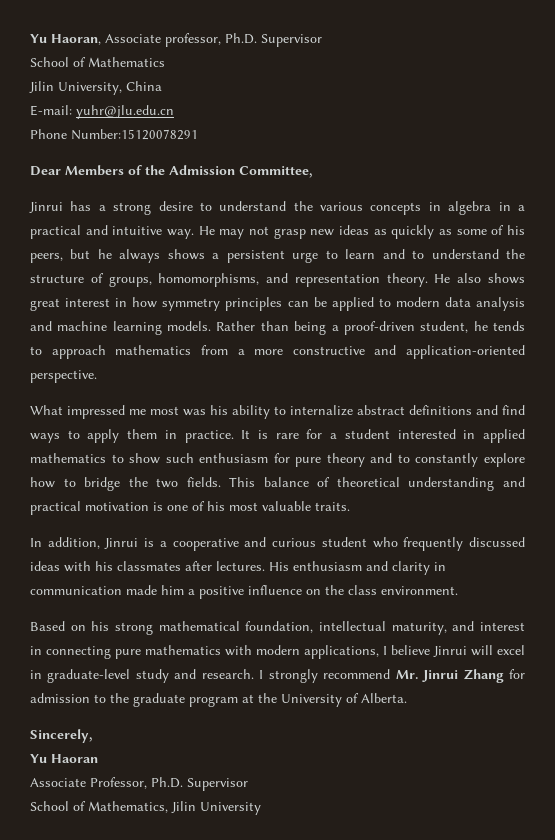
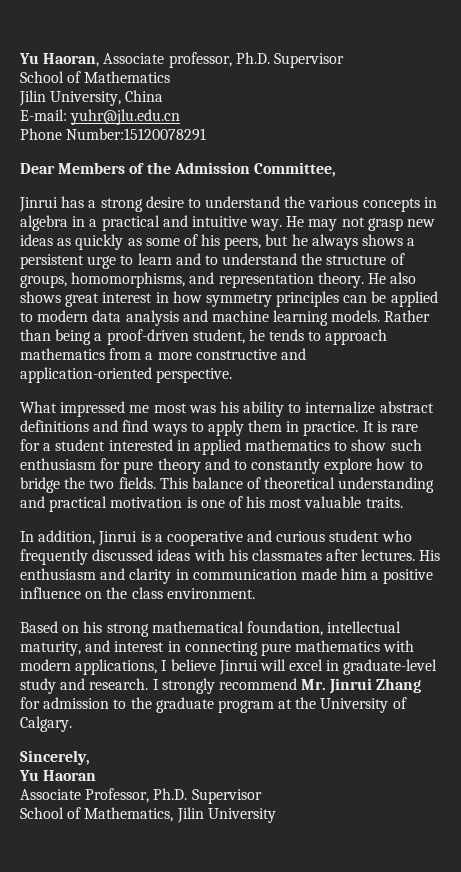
- I strongly recommend Mr. Jinrui Zhang for admission to the graduate program at the University of Alberta.
+ I strongly recommend Mr. Jinrui Zhang for admission to the graduate program at the University of Calgary.

